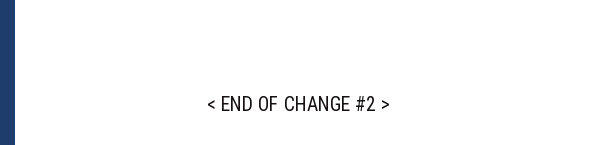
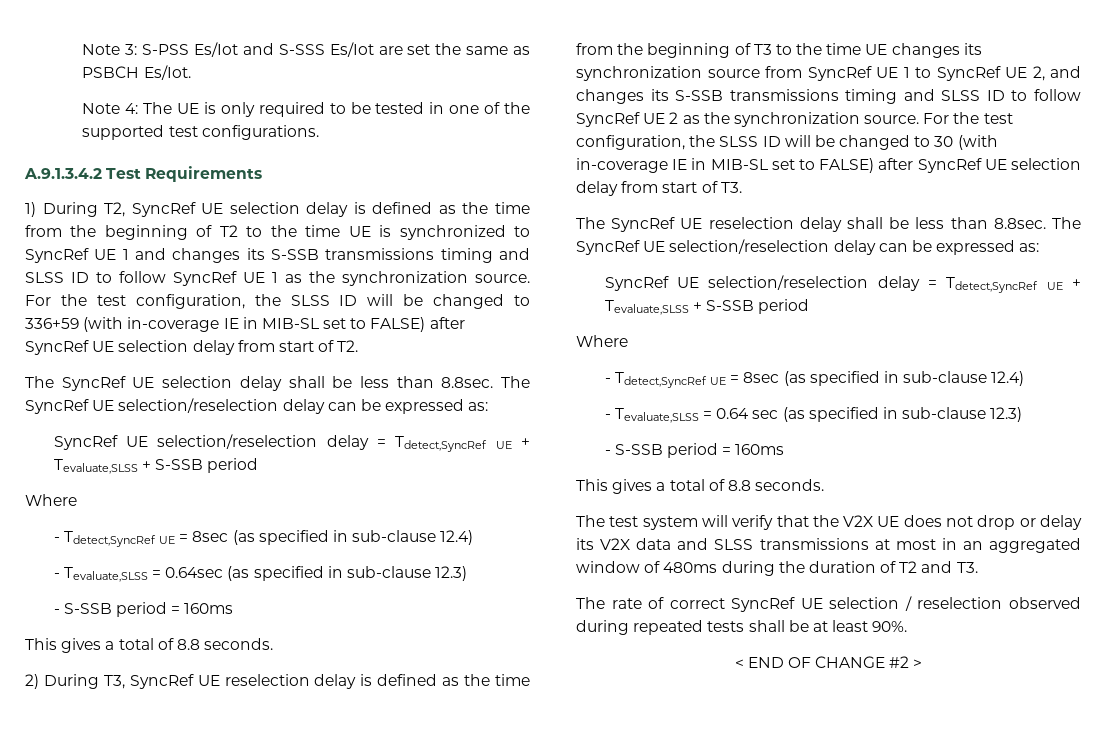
+ Note 3: S-PSS Es/Iot and S-SSS Es/Iot are set the same as PSBCH Es/Iot.
+ Note 4: The UE is only required to be tested in one of the supported test configurations.
+ A.9.1.3.4.2 Test Requirements
+ 1) During T2, SyncRef UE selection delay is defined as the time from the beginning of T2 to the time UE is synchronized to SyncRef UE 1 and changes its S-SSB transmissions timing and SLSS ID to follow SyncRef UE 1 as the synchronization source. For the test configuration, the SLSS ID will be changed to 336+59 (with in-coverage IE in MIB-SL set to FALSE) after SyncRef UE selection delay from start of T2.
+ The SyncRef UE selection delay shall be less than 8.8sec. The SyncRef UE selection/reselection delay can be expressed as:
+ SyncRef UE selection/reselection delay = Tdetect,SyncRef UE + Tevaluate,SLSS + S-SSB period
+ Where
+ - Tdetect,SyncRef UE = 8sec (as specified in sub-clause 12.4)
+ - Tevaluate,SLSS = 0.64sec (as specified in sub-clause 12.3)
+ - S-SSB period = 160ms
+ This gives a total of 8.8 seconds.
+ 2) During T3, SyncRef UE reselection delay is defined as the time from the beginning of T3 to the time UE changes its synchronization source from SyncRef UE 1 to SyncRef UE 2, and changes its S-SSB transmissions timing and SLSS ID to follow SyncRef UE 2 as the synchronization source. For the test configuration, the SLSS ID will be changed to 30 (with in-coverage IE in MIB-SL set to FALSE) after SyncRef UE selection delay from start of T3.
+ The SyncRef UE reselection delay shall be less than 8.8sec. The SyncRef UE selection/reselection delay can be expressed as:
+ SyncRef UE selection/reselection delay = Tdetect,SyncRef UE + Tevaluate,SLSS + S-SSB period
+ Where
+ - Tdetect,SyncRef UE = 8sec (as specified in sub-clause 12.4)
+ - Tevaluate,SLSS = 0.64 sec (as specified in sub-clause 12.3)
+ - S-SSB period = 160ms
+ This gives a total of 8.8 seconds.
+ The test system will verify that the V2X UE does not drop or delay its V2X data and SLSS transmissions at most in an aggregated window of 480ms during the duration of T2 and T3.
+ The rate of correct SyncRef UE selection / reselection observed during repeated tests shall be at least 90%.

